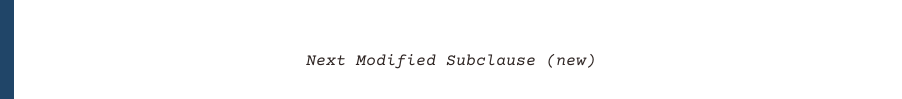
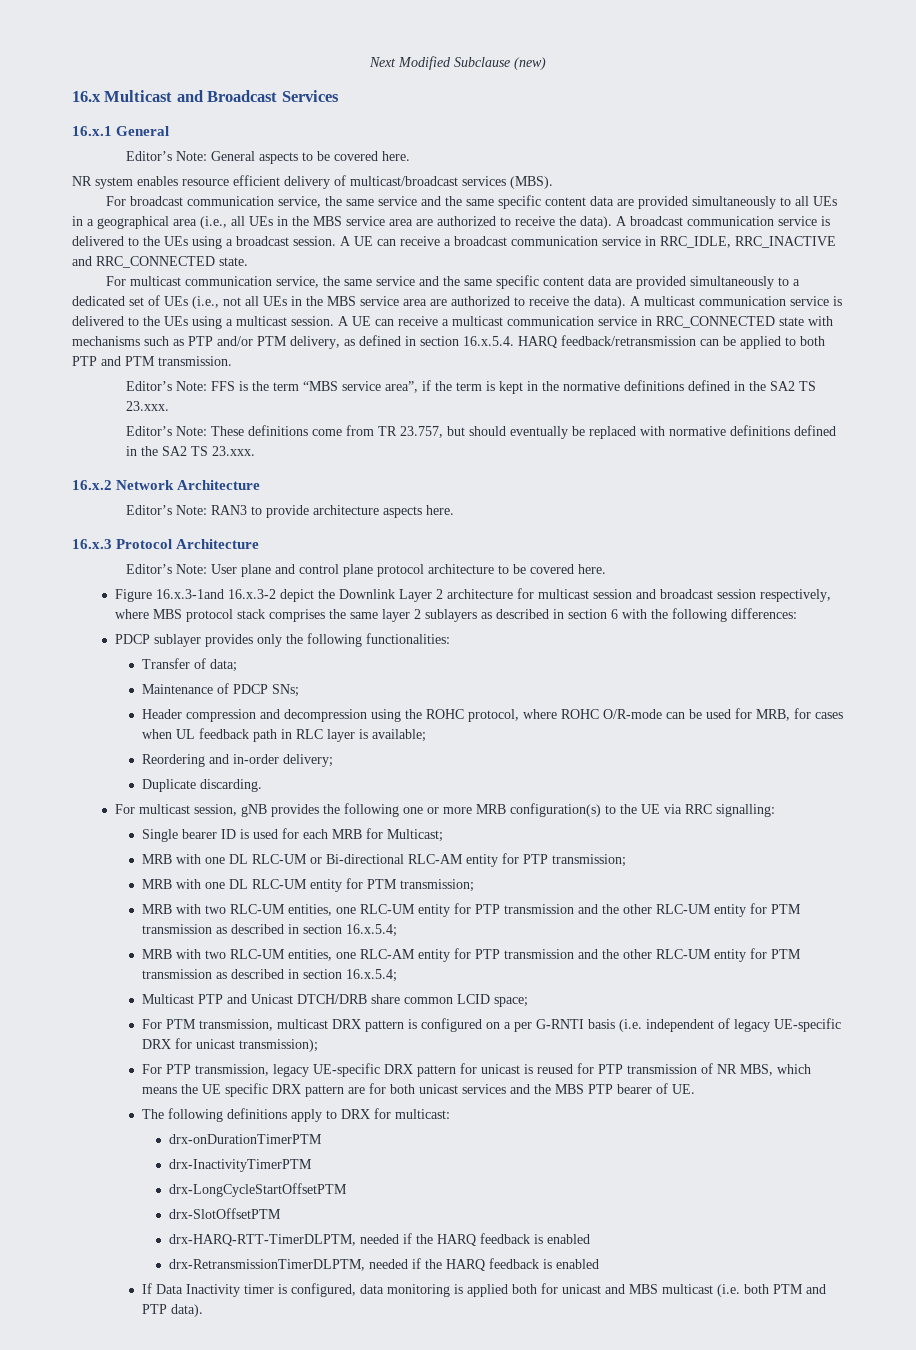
+ 16.x Multicast and Broadcast Services
+ 16.x.1 General
+ Editor’s Note: General aspects to be covered here.
+ NR system enables resource efficient delivery of multicast/broadcast services (MBS).
+ For broadcast communication service, the same service and the same specific content data are provided simultaneously to all UEs in a geographical area (i.e., all UEs in the MBS service area are authorized to receive the data). A broadcast communication service is delivered to the UEs using a broadcast session. A UE can receive a broadcast communication service in RRC_IDLE, RRC_INACTIVE and RRC_CONNECTED state.
+ For multicast communication service, the same service and the same specific content data are provided simultaneously to a dedicated set of UEs (i.e., not all UEs in the MBS service area are authorized to receive the data). A multicast communication service is delivered to the UEs using a multicast session. A UE can receive a multicast communication service in RRC_CONNECTED state with mechanisms such as PTP and/or PTM delivery, as defined in section 16.x.5.4. HARQ feedback/retransmission can be applied to both PTP and PTM transmission.
+ Editor’s Note: FFS is the term “MBS service area”, if the term is kept in the normative definitions defined in the SA2 TS 23.xxx.
+ Editor’s Note: These definitions come from TR 23.757, but should eventually be replaced with normative definitions defined in the SA2 TS 23.xxx.
+ 16.x.2 Network Architecture
+ Editor’s Note: RAN3 to provide architecture aspects here.
+ 16.x.3 Protocol Architecture
+ Editor’s Note: User plane and control plane protocol architecture to be covered here.
+ Figure 16.x.3-1and 16.x.3-2 depict the Downlink Layer 2 architecture for multicast session and broadcast session respectively, where MBS protocol stack comprises the same layer 2 sublayers as described in section 6 with the following differences:
+ PDCP sublayer provides only the following functionalities:
+ Transfer of data;
+ Maintenance of PDCP SNs;
+ Header compression and decompression using the ROHC protocol, where ROHC O/R-mode can be used for MRB, for cases when UL feedback path in RLC layer is available;
+ Reordering and in-order delivery;
+ Duplicate discarding.
+ For multicast session, gNB provides the following one or more MRB configuration(s) to the UE via RRC signalling:
+ Single bearer ID is used for each MRB for Multicast;
+ MRB with one DL RLC-UM or Bi-directional RLC-AM entity for PTP transmission;
+ MRB with one DL RLC-UM entity for PTM transmission;
+ MRB with two RLC-UM entities, one RLC-UM entity for PTP transmission and the other RLC-UM entity for PTM transmission as described in section 16.x.5.4;
+ MRB with two RLC-UM entities, one RLC-AM entity for PTP transmission and the other RLC-UM entity for PTM transmission as described in section 16.x.5.4;
+ Multicast PTP and Unicast DTCH/DRB share common LCID space;
+ For PTM transmission, multicast DRX pattern is configured on a per G-RNTI basis (i.e. independent of legacy UE-specific DRX for unicast transmission);
+ For PTP transmission, legacy UE-specific DRX pattern for unicast is reused for PTP transmission of NR MBS, which means the UE specific DRX pattern are for both unicast services and the MBS PTP bearer of UE.
+ The following definitions apply to DRX for multicast:
+ drx-onDurationTimerPTM
+ drx-InactivityTimerPTM
+ drx-LongCycleStartOffsetPTM
+ drx-SlotOffsetPTM
+ drx-HARQ-RTT-TimerDLPTM, needed if the HARQ feedback is enabled
+ drx-RetransmissionTimerDLPTM, needed if the HARQ feedback is enabled
+ If Data Inactivity timer is configured, data monitoring is applied both for unicast and MBS multicast (i.e. both PTM and PTP data).

